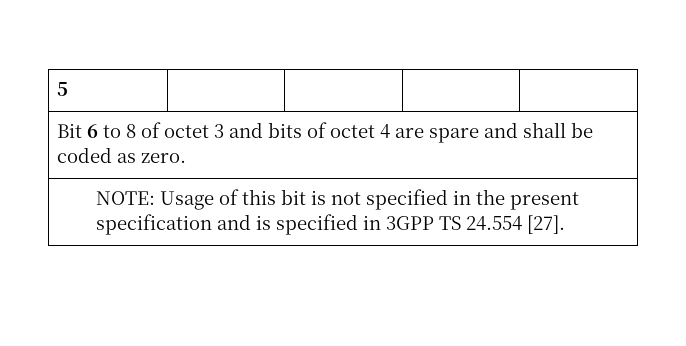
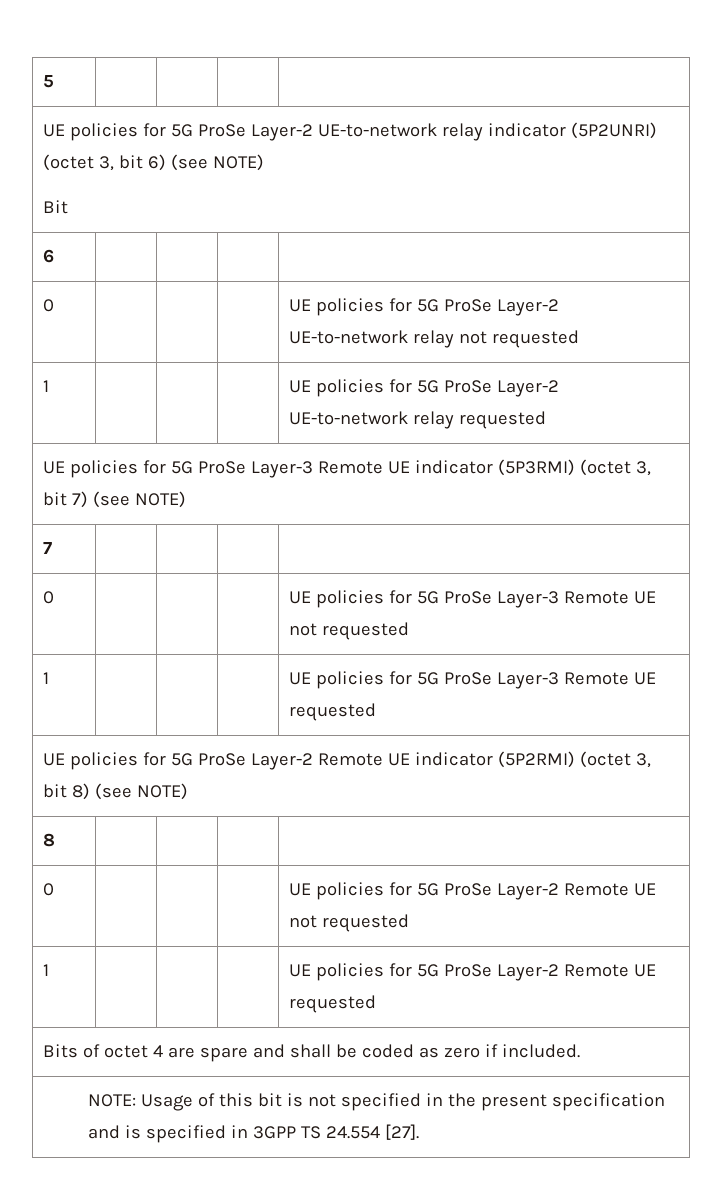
- Bit 6 to 8 of octet 3 and bits of octet 4 are spare and shall be coded as zero.
+ UE policies for 5G ProSe Layer-2 UE-to-network relay indicator (5P2UNRI) (octet 3, bit 6) (see NOTE)
+ Bit
+ 6 | | | |
+ 0 | | | | UE policies for 5G ProSe Layer-2 UE-to-network relay not requested
+ 1 | | | | UE policies for 5G ProSe Layer-2 UE-to-network relay requested
+ UE policies for 5G ProSe Layer-3 Remote UE indicator (5P3RMI) (octet 3, bit 7) (see NOTE)
+ 7 | | | |
+ 0 | | | | UE policies for 5G ProSe Layer-3 Remote UE not requested
+ 1 | | | | UE policies for 5G ProSe Layer-3 Remote UE requested
+ UE policies for 5G ProSe Layer-2 Remote UE indicator (5P2RMI) (octet 3, bit 8) (see NOTE)
+ 8 | | | |
+ 0 | | | | UE policies for 5G ProSe Layer-2 Remote UE not requested
+ 1 | | | | UE policies for 5G ProSe Layer-2 Remote UE requested
+ Bits of octet 4 are spare and shall be coded as zero if included.

